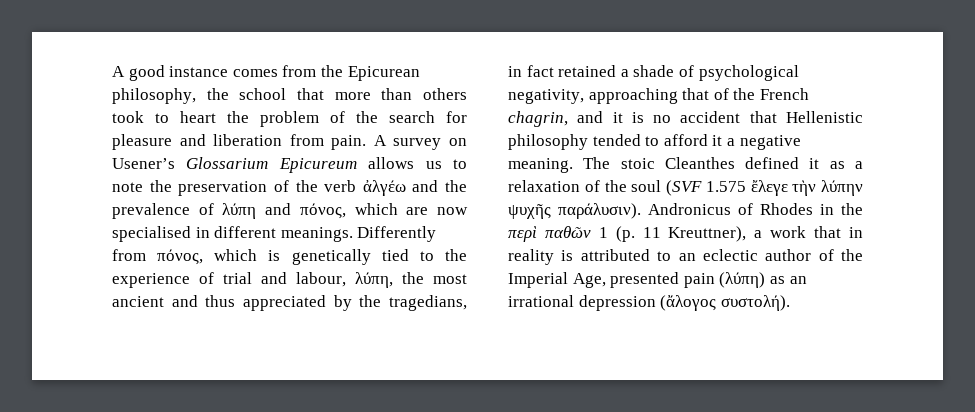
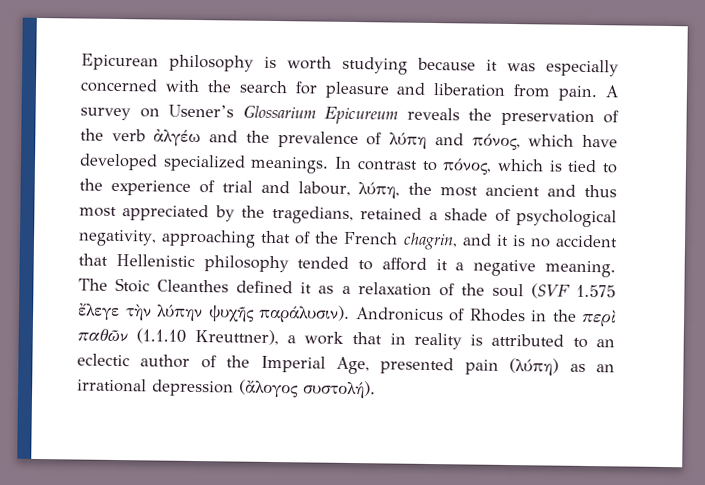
- A good instance comes from the Epicurean philosophy, the school that more than others took to heart the problem of the search for pleasure and liberation from pain.
+ Epicurean philosophy is worth studying because it was especially concerned with the search for pleasure and liberation from pain.
- A survey on Usener’s Glossarium Epicureum allows us to note the preservation of the verb ἀλγέω and the prevalence of λύπη and πόνος, which are now specialised in different meanings. Differently from πόνος, which is genetically tied to the experience of trial and labour, λύπη, the most ancient and thus appreciated by the tragedians, in fact retained a shade of psychological negativity, approaching that of the French chagrin, and it is no accident that Hellenistic philosophy tended to afford it a negative meaning.
+ A survey on Usener’s Glossarium Epicureum reveals the preservation of the verb ἀλγέω and the prevalence of λύπη and πόνος, which have developed specialized meanings. In contrast to πόνος, which is tied to the experience of trial and labour, λύπη, the most ancient and thus most appreciated by the tragedians, retained a shade of psychological negativity, approaching that of the French chagrin, and it is no accident that Hellenistic philosophy tended to afford it a negative meaning.
- The stoic Cleanthes defined it as a relaxation of the soul (SVF 1.575 ἔλεγε τὴν λύπην ψυχῆς παράλυσιν).
+ The Stoic Cleanthes defined it as a relaxation of the soul (SVF 1.575 ἔλεγε τὴν λύπην ψυχῆς παράλυσιν).
- Andronicus of Rhodes in the περὶ παθῶν 1 (p. 11 Kreuttner), a work that in reality is attributed to an eclectic author of the Imperial Age, presented pain (λύπη) as an irrational depression (ἄλογος συστολή).
+ Andronicus of Rhodes in the περὶ παθῶν (1.1.10 Kreuttner), a work that in reality is attributed to an eclectic author of the Imperial Age, presented pain (λύπη) as an irrational depression (ἄλογος συστολή).

